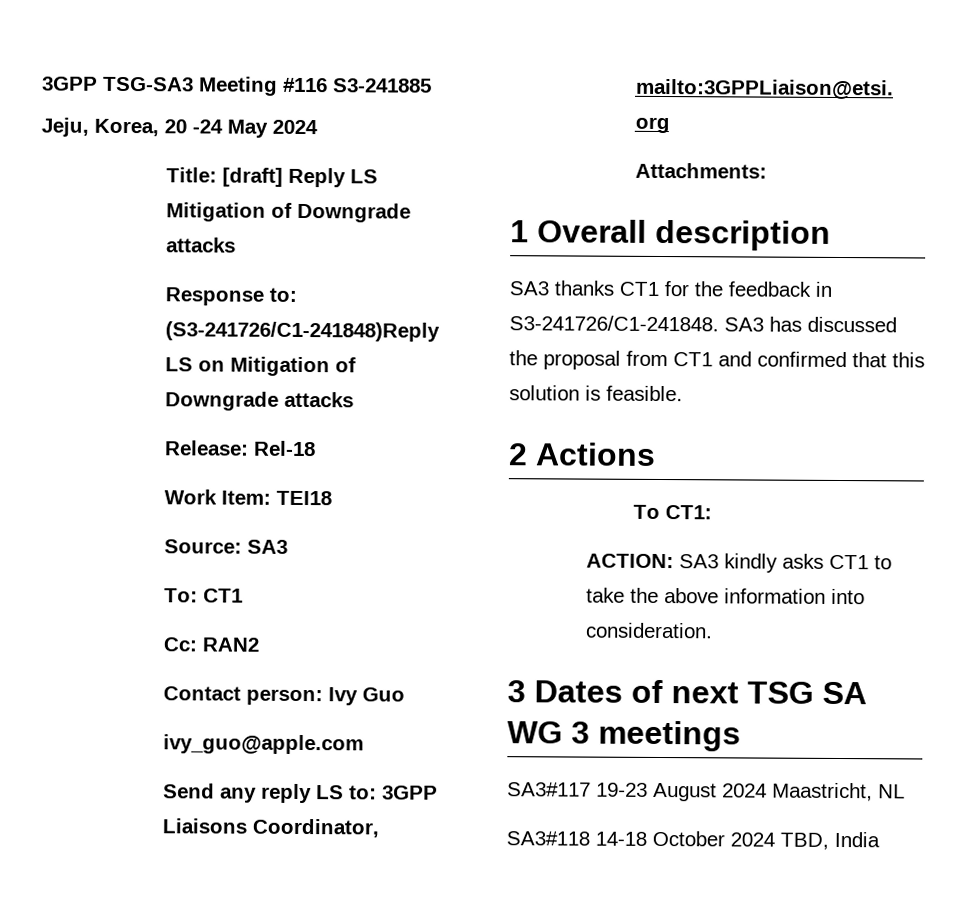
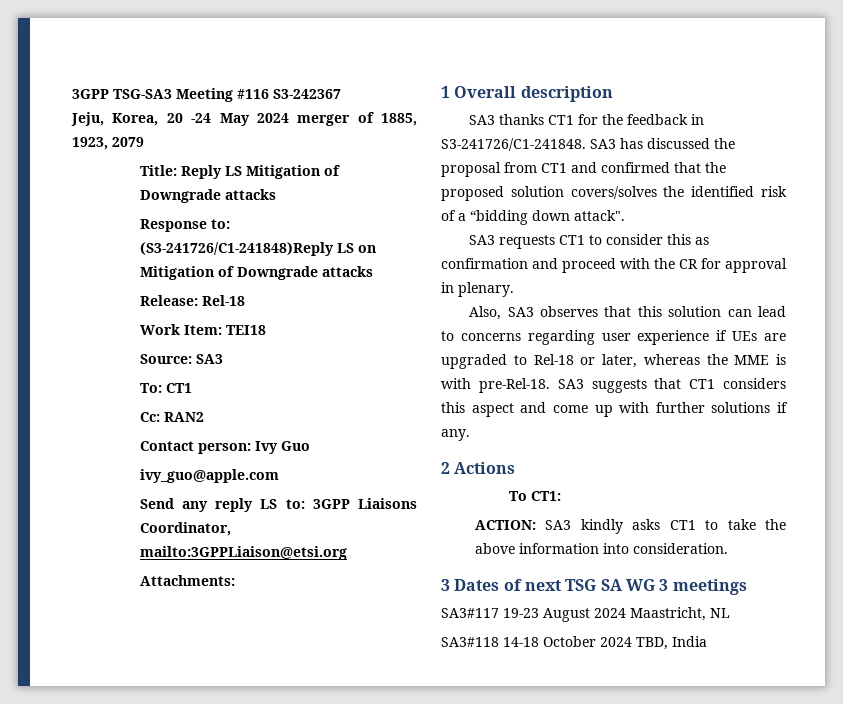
- 3GPP TSG-SA3 Meeting #116 S3-241885
+ 3GPP TSG-SA3 Meeting #116 S3-242367
- Jeju, Korea, 20 -24 May 2024
+ Jeju, Korea, 20 -24 May 2024 merger of 1885, 1923, 2079
- Title: [draft] Reply LS Mitigation of Downgrade attacks
+ Title: Reply LS Mitigation of Downgrade attacks
- SA3 has discussed the proposal from CT1 and confirmed that this solution is feasible.
+ SA3 has discussed the proposal from CT1 and confirmed that the proposed solution covers/solves the identified risk of a “bidding down attack".
+ SA3 requests CT1 to consider this as confirmation and proceed with the CR for approval in plenary.
+ Also, SA3 observes that this solution can lead to concerns regarding user experience if UEs are upgraded to Rel-18 or later, whereas the MME is with pre-Rel-18. SA3 suggests that CT1 considers this aspect and come up with further solutions if any.

